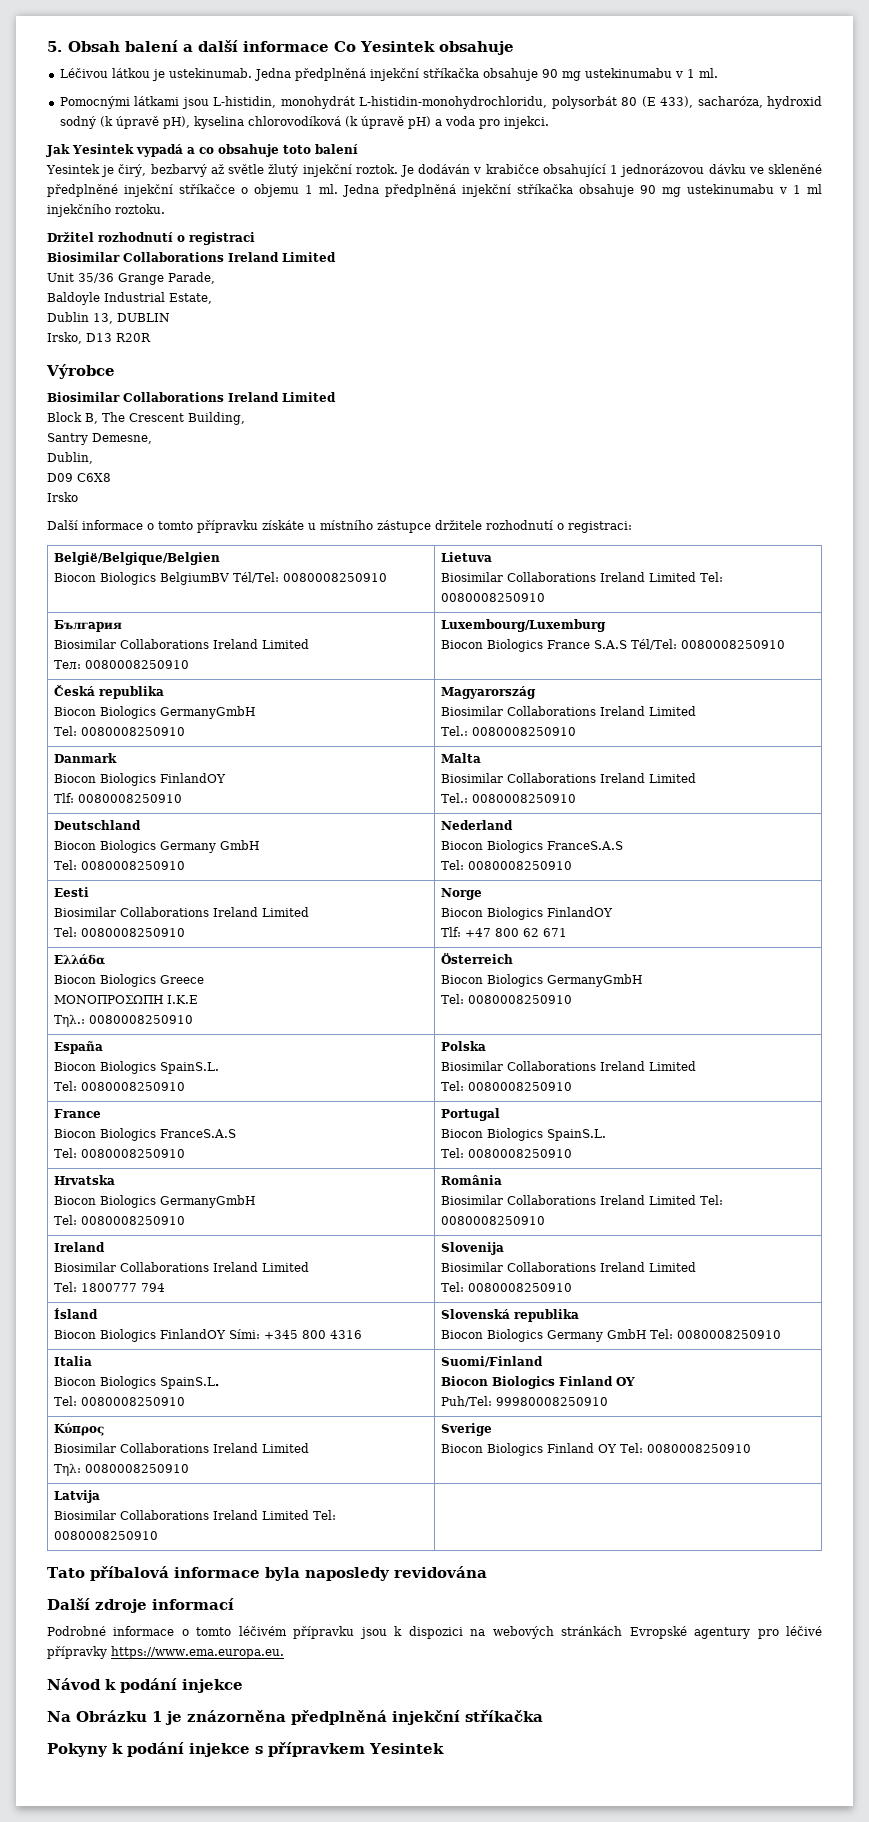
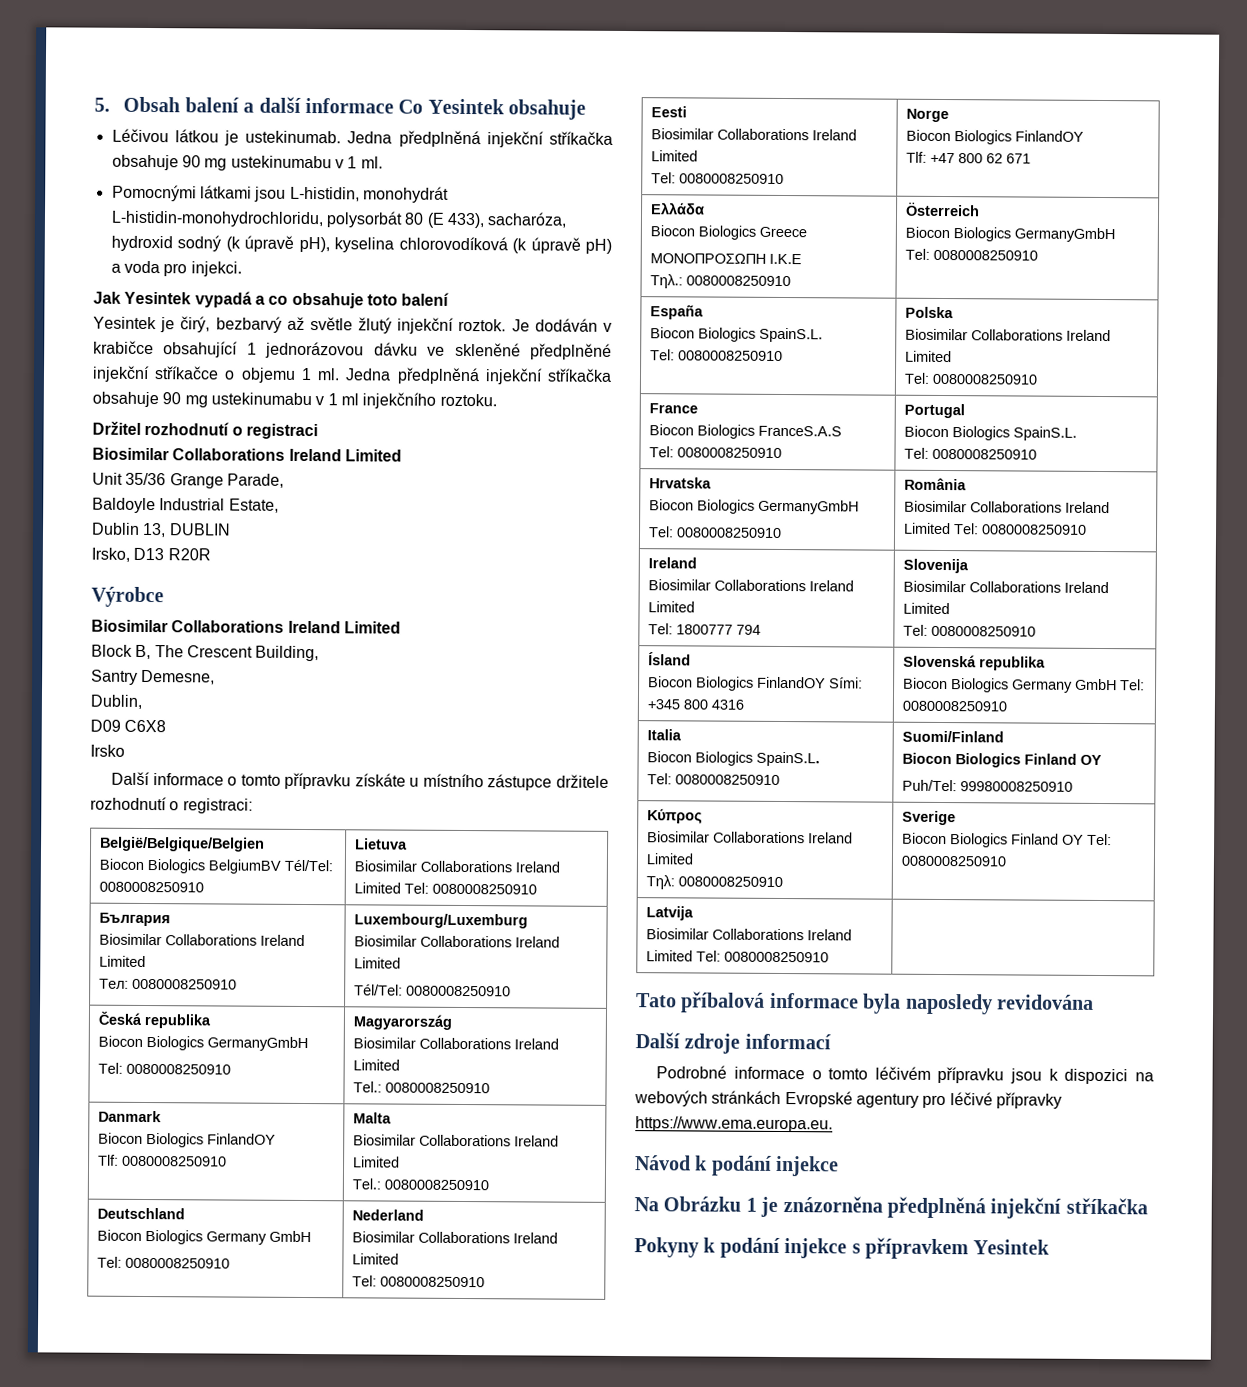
  България
  Biosimilar Collaborations Ireland Limited
  Тел: 0080008250910 | Luxembourg/Luxemburg
- Biocon Biologics France S.A.S Tél/Tel: 0080008250910
+ Biosimilar Collaborations Ireland Limited
+ Tél/Tel: 0080008250910
  Deutschland
  Biocon Biologics Germany GmbH
  Tel: 0080008250910 | Nederland
- Biocon Biologics FranceS.A.S
+ Biosimilar Collaborations Ireland Limited

